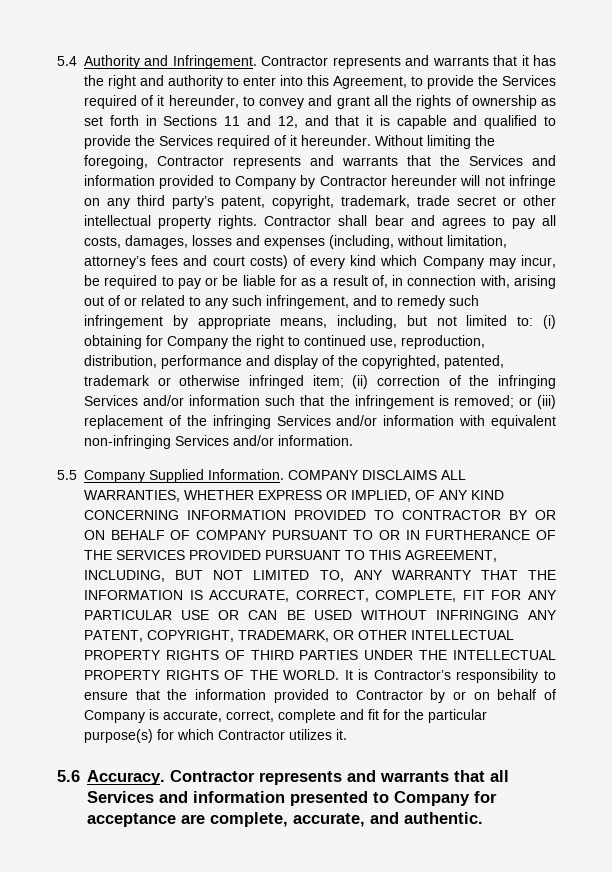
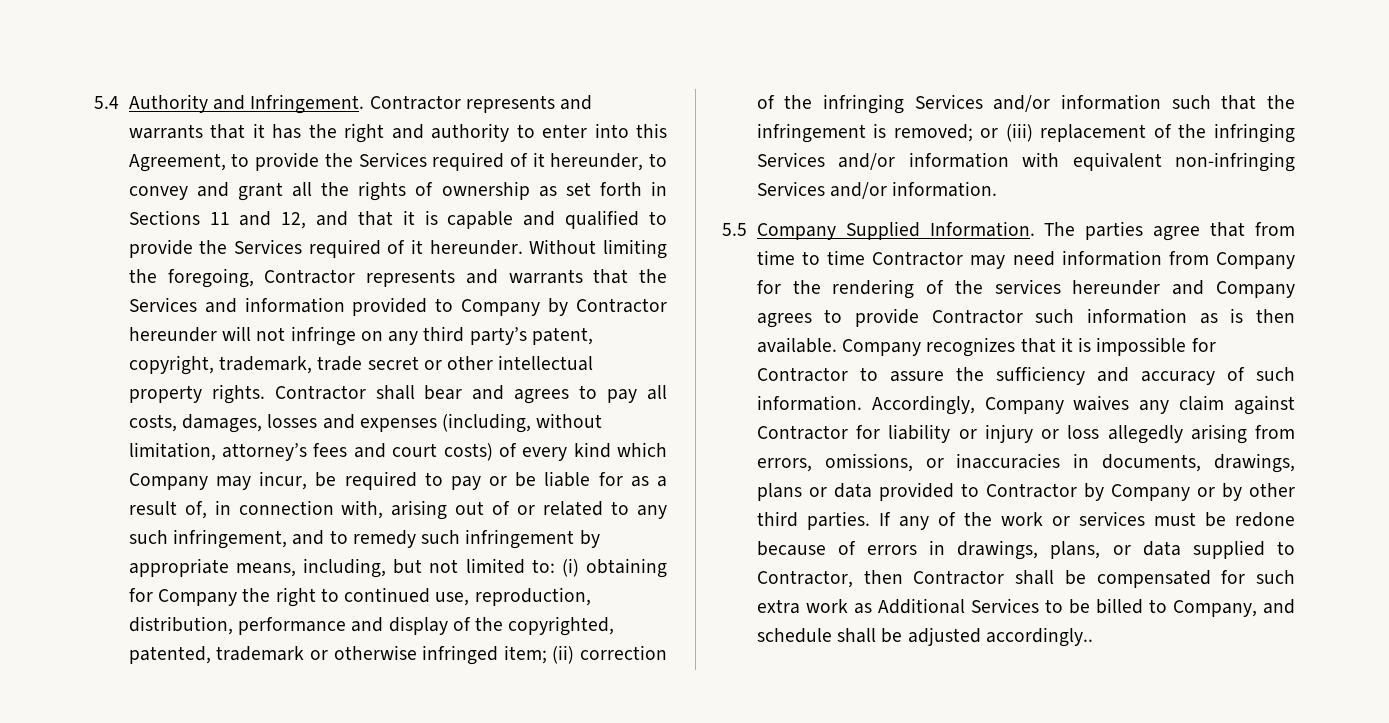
- COMPANY DISCLAIMS ALL WARRANTIES, WHETHER EXPRESS OR IMPLIED, OF ANY KIND CONCERNING INFORMATION PROVIDED TO CONTRACTOR BY OR ON BEHALF OF COMPANY PURSUANT TO OR IN FURTHERANCE OF THE SERVICES PROVIDED PURSUANT TO THIS AGREEMENT, INCLUDING, BUT NOT LIMITED TO, ANY WARRANTY THAT THE INFORMATION IS ACCURATE, CORRECT, COMPLETE, FIT FOR ANY PARTICULAR USE OR CAN BE USED WITHOUT INFRINGING ANY PATENT, COPYRIGHT, TRADEMARK, OR OTHER INTELLECTUAL PROPERTY RIGHTS OF THIRD PARTIES UNDER THE INTELLECTUAL PROPERTY RIGHTS OF THE WORLD. It is Contractor’s responsibility to ensure that the information provided to Contractor by or on behalf of Company is accurate, correct, complete and fit for the particular purpose(s) for which Contractor utilizes it.
- 5.6 Accuracy. Contractor represents and warrants that all Services and information presented to Company for acceptance are complete, accurate, and authentic.
+ The parties agree that from time to time Contractor may need information from Company for the rendering of the services hereunder and Company agrees to provide Contractor such information as is then available. Company recognizes that it is impossible for Contractor to assure the sufficiency and accuracy of such information. Accordingly, Company waives any claim against Contractor for liability or injury or loss allegedly arising from errors, omissions, or inaccuracies in documents, drawings, plans or data provided to Contractor by Company or by other third parties. If any of the work or services must be redone because of errors in drawings, plans, or data supplied to Contractor, then Contractor shall be compensated for such extra work as Additional Services to be billed to Company, and schedule shall be adjusted accordingly..

